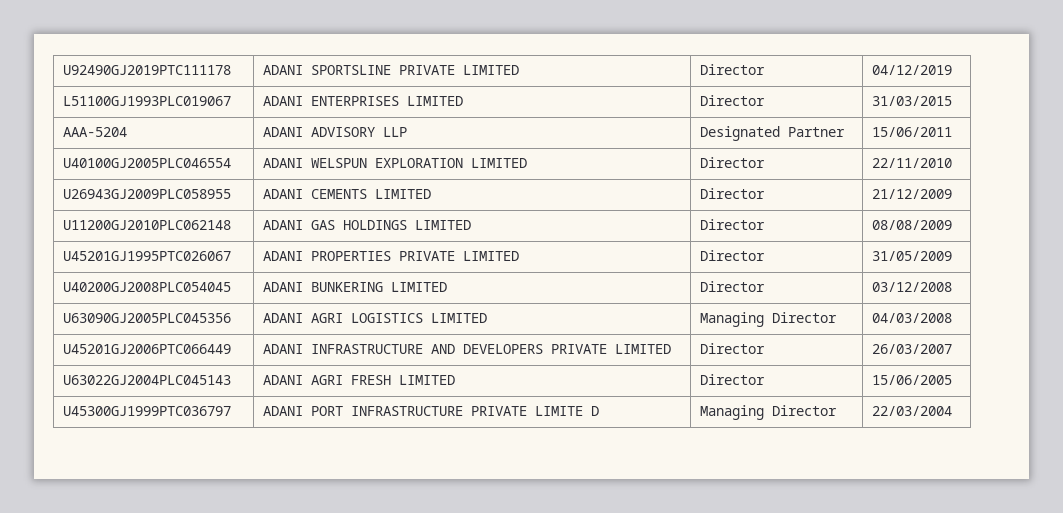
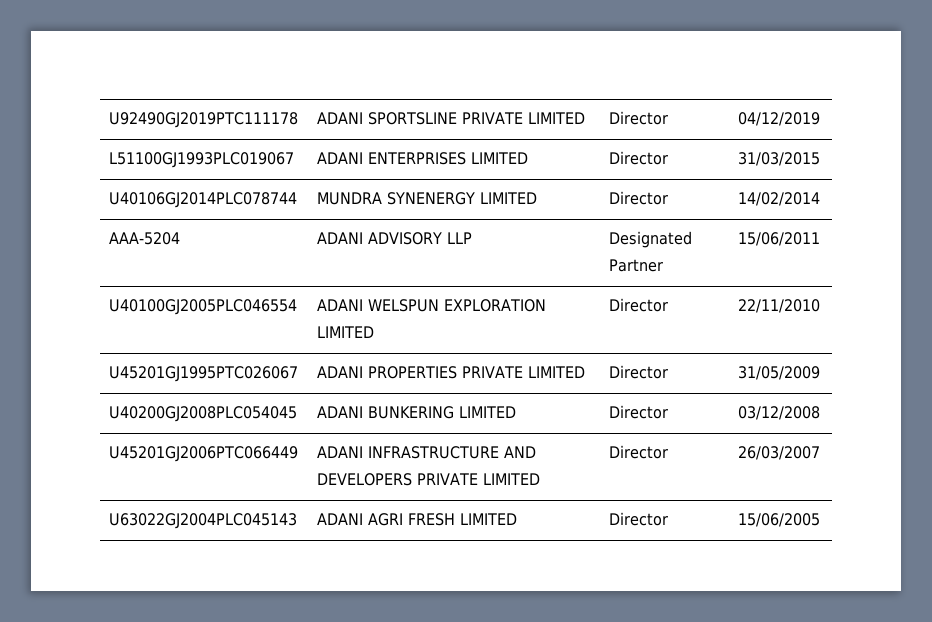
+ U40106GJ2014PLC078744 | MUNDRA SYNENERGY LIMITED | Director | 14/02/2014
- U26943GJ2009PLC058955 | ADANI CEMENTS LIMITED | Director | 21/12/2009
- U11200GJ2010PLC062148 | ADANI GAS HOLDINGS LIMITED | Director | 08/08/2009
- U63090GJ2005PLC045356 | ADANI AGRI LOGISTICS LIMITED | Managing Director | 04/03/2008
- U45300GJ1999PTC036797 | ADANI PORT INFRASTRUCTURE PRIVATE LIMITE D | Managing Director | 22/03/2004

